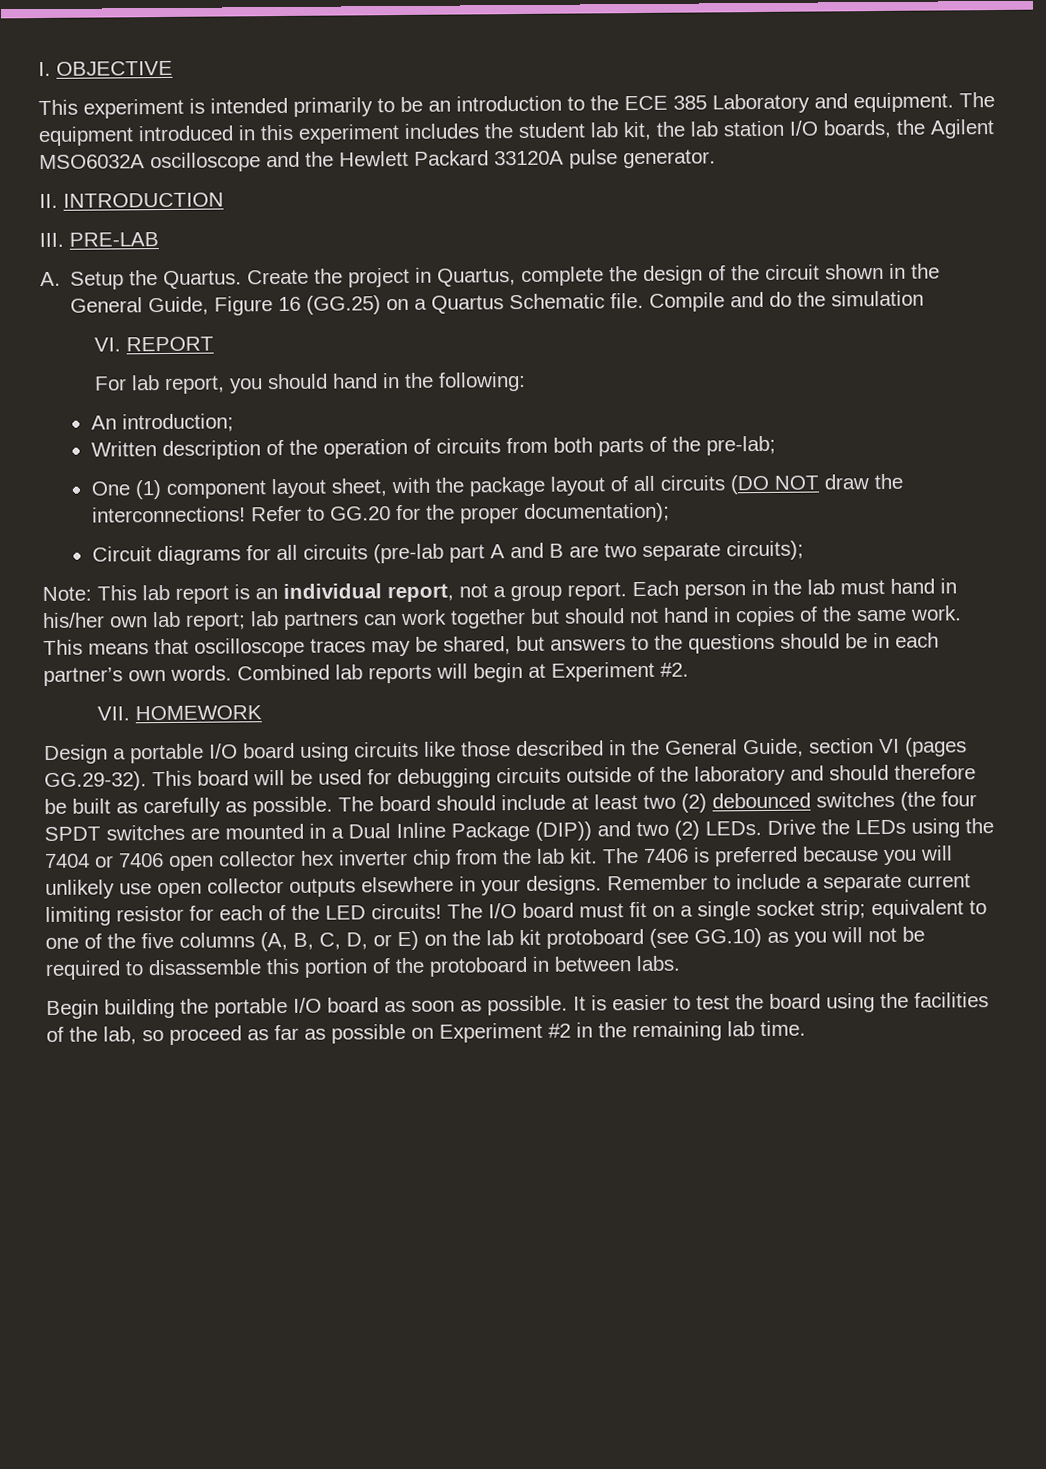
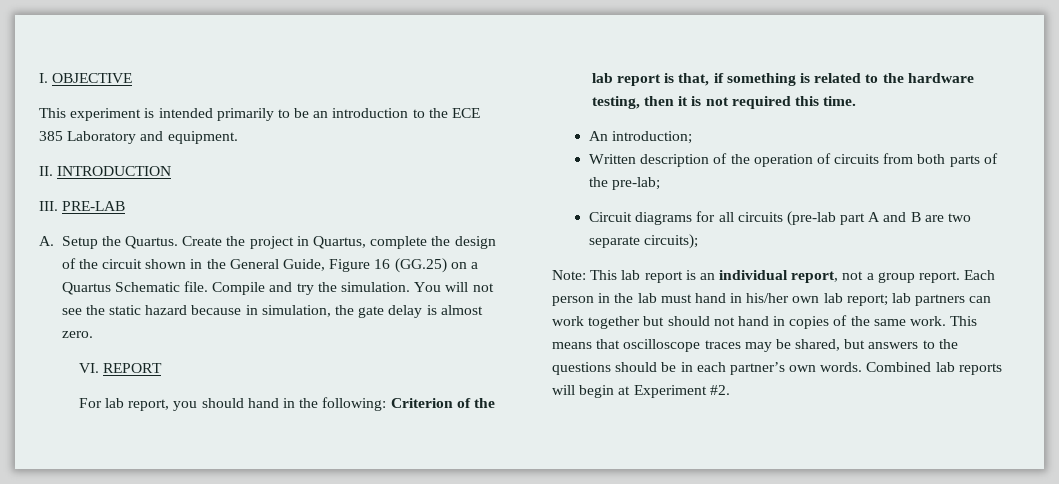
- The equipment introduced in this experiment includes the student lab kit, the lab station I/O boards, the Agilent MSO6032A oscilloscope and the Hewlett Packard 33120A pulse generator.
- Compile and do the simulation
+ Compile and try the simulation. You will not see the static hazard because in simulation, the gate delay is almost zero.
- For lab report, you should hand in the following:
+ For lab report, you should hand in the following: Criterion of the lab report is that, if something is related to the hardware testing, then it is not required this time.
- One (1) component layout sheet, with the package layout of all circuits (DO NOT draw the interconnections! Refer to GG.20 for the proper documentation);
- VII. HOMEWORK
- Design a portable I/O board using circuits like those described in the General Guide, section VI (pages GG.29-32). This board will be used for debugging circuits outside of the laboratory and should therefore be built as carefully as possible. The board should include at least two (2) debounced switches (the four SPDT switches are mounted in a Dual Inline Package (DIP)) and two (2) LEDs. Drive the LEDs using the 7404 or 7406 open collector hex inverter chip from the lab kit. The 7406 is preferred because you will unlikely use open collector outputs elsewhere in your designs. Remember to include a separate current limiting resistor for each of the LED circuits! The I/O board must fit on a single socket strip; equivalent to one of the five columns (A, B, C, D, or E) on the lab kit protoboard (see GG.10) as you will not be required to disassemble this portion of the protoboard in between labs.
- Begin building the portable I/O board as soon as possible. It is easier to test the board using the facilities of the lab, so proceed as far as possible on Experiment #2 in the remaining lab time.

